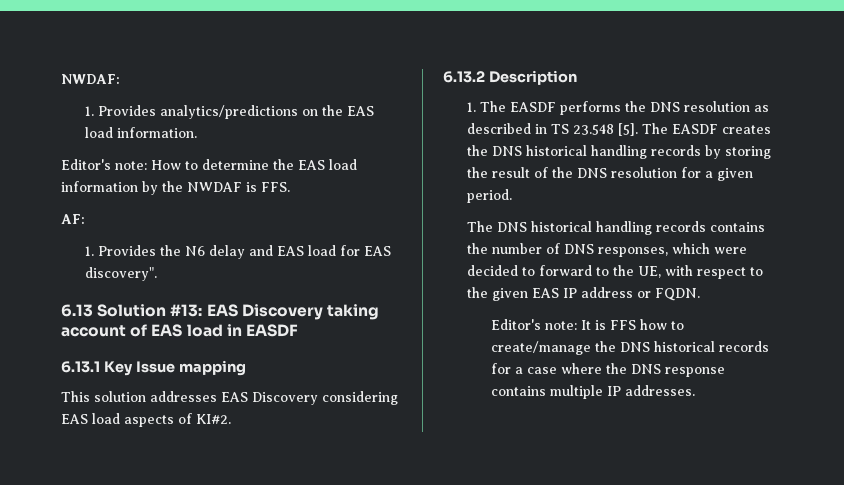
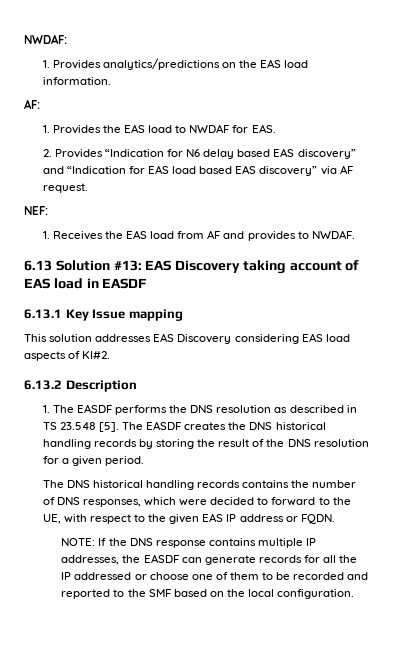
- Editor's note: How to determine the EAS load information by the NWDAF is FFS.
  AF:
- 1. Provides the N6 delay and EAS load for EAS discovery".
+ 1. Provides the EAS load to NWDAF for EAS.
+ 2. Provides “Indication for N6 delay based EAS discovery” and “Indication for EAS load based EAS discovery” via AF request.
+ NEF:
+ 1. Receives the EAS load from AF and provides to NWDAF.
- Editor's note: It is FFS how to create/manage the DNS historical records for a case where the DNS response contains multiple IP addresses.
+ NOTE: If the DNS response contains multiple IP addresses, the EASDF can generate records for all the IP addressed or choose one of them to be recorded and reported to the SMF based on the local configuration.

